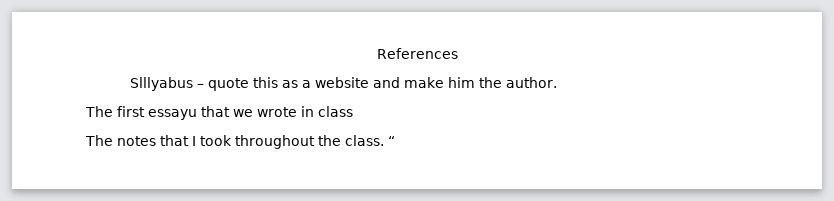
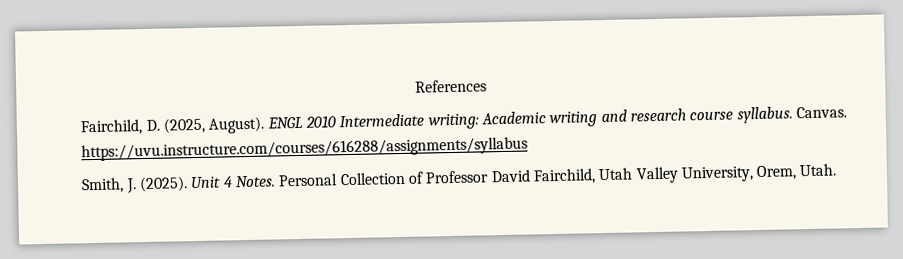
- Slllyabus – quote this as a website and make him the author.
- The first essayu that we wrote in class
- The notes that I took throughout the class. “
+ Fairchild, D. (2025, August). ENGL 2010 Intermediate writing: Academic writing and research course syllabus. Canvas. https://uvu.instructure.com/courses/616288/assignments/syllabus
+ Smith, J. (2025). Unit 4 Notes. Personal Collection of Professor David Fairchild, Utah Valley University, Orem, Utah.

